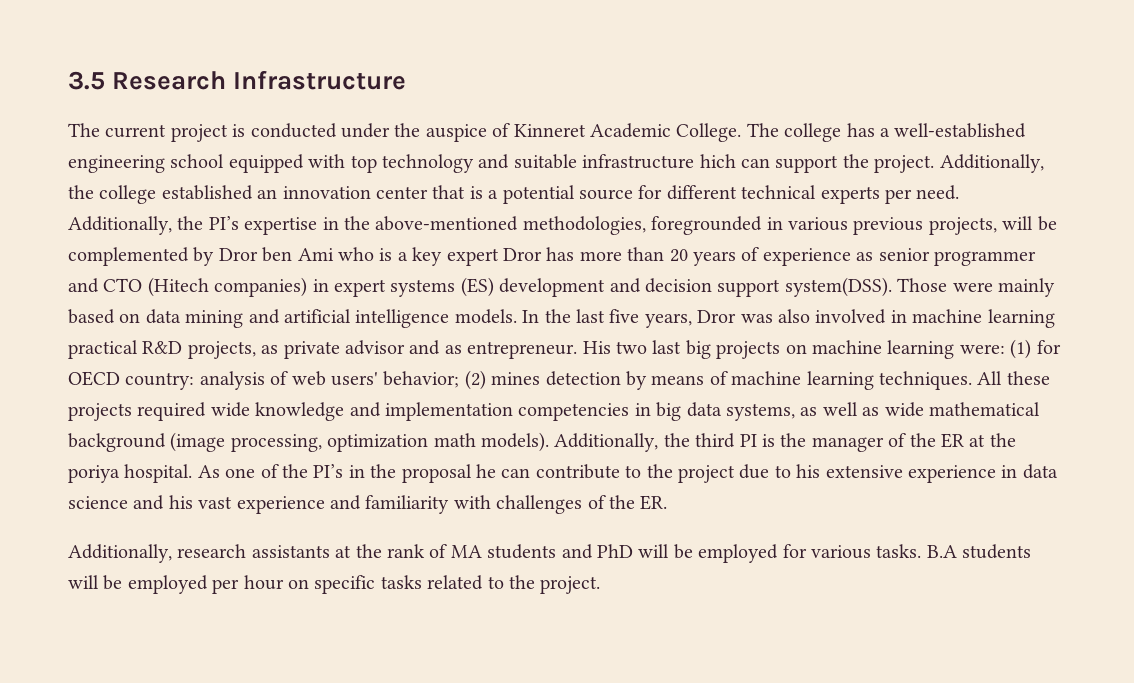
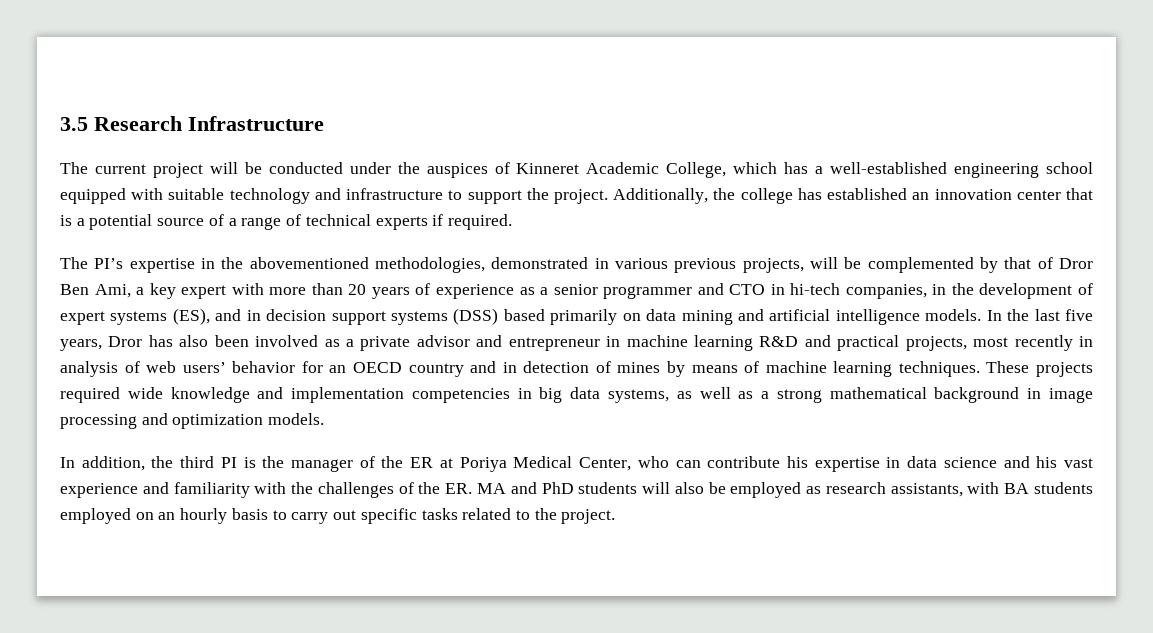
- The current project is conducted under the auspice of Kinneret Academic College. The college has a well-established engineering school equipped with top technology and suitable infrastructure hich can support the project.
+ The current project will be conducted under the auspices of Kinneret Academic College, which has a well-established engineering school equipped with suitable technology and infrastructure to support the project.
- Additionally, the college established an innovation center that is a potential source for different technical experts per need. Additionally, the PI’s expertise in the above-mentioned methodologies, foregrounded in various previous projects, will be complemented by Dror ben Ami who is a key expert Dror has more than 20 years of experience as senior programmer and CTO (Hitech companies) in expert systems (ES) development and decision support system(DSS). Those were mainly based on data mining and artificial intelligence models.
+ Additionally, the college has established an innovation center that is a potential source of a range of technical experts if required.
+ The PI’s expertise in the abovementioned methodologies, demonstrated in various previous projects, will be complemented by that of Dror Ben Ami, a key expert with more than 20 years of experience as a senior programmer and CTO in hi-tech companies, in the development of expert systems (ES), and in decision support systems (DSS) based primarily on data mining and artificial intelligence models.
- In the last five years, Dror was also involved in machine learning practical R&D projects, as private advisor and as entrepreneur. His two last big projects on machine learning were: (1) for OECD country: analysis of web users' behavior; (2) mines detection by means of machine learning techniques.
+ In the last five years, Dror has also been involved as a private advisor and entrepreneur in machine learning R&D and practical projects, most recently in analysis of web users’ behavior for an OECD country and in detection of mines by means of machine learning techniques.
- All these projects required wide knowledge and implementation competencies in big data systems, as well as wide mathematical background (image processing, optimization math models). Additionally, the third PI is the manager of the ER at the poriya hospital. As one of the PI’s in the proposal he can contribute to the project due to his extensive experience in data science and his vast experience and familiarity with challenges of the ER.
- Additionally, research assistants at the rank of MA students and PhD will be employed for various tasks. B.A students will be employed per hour on specific tasks related to the project.
+ These projects required wide knowledge and implementation competencies in big data systems, as well as a strong mathematical background in image processing and optimization models.
+ In addition, the third PI is the manager of the ER at Poriya Medical Center, who can contribute his expertise in data science and his vast experience and familiarity with the challenges of the ER. MA and PhD students will also be employed as research assistants, with BA students employed on an hourly basis to carry out specific tasks related to the project.

